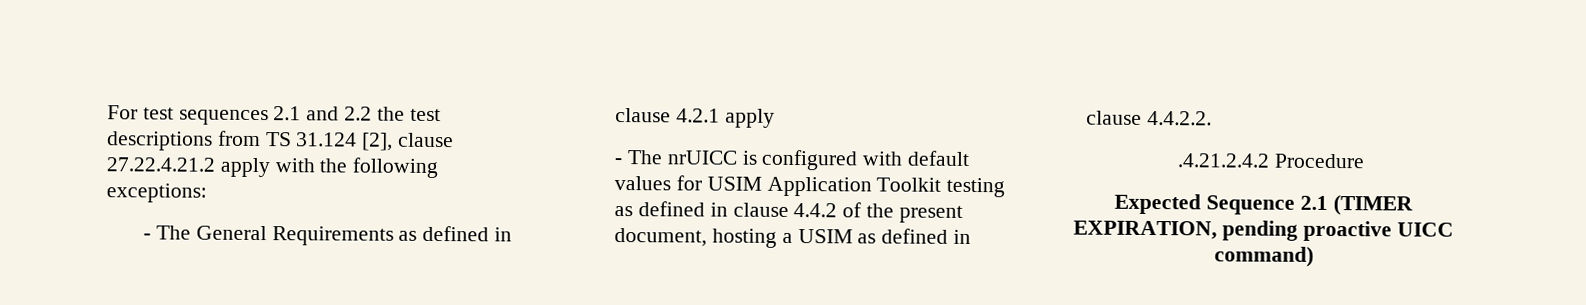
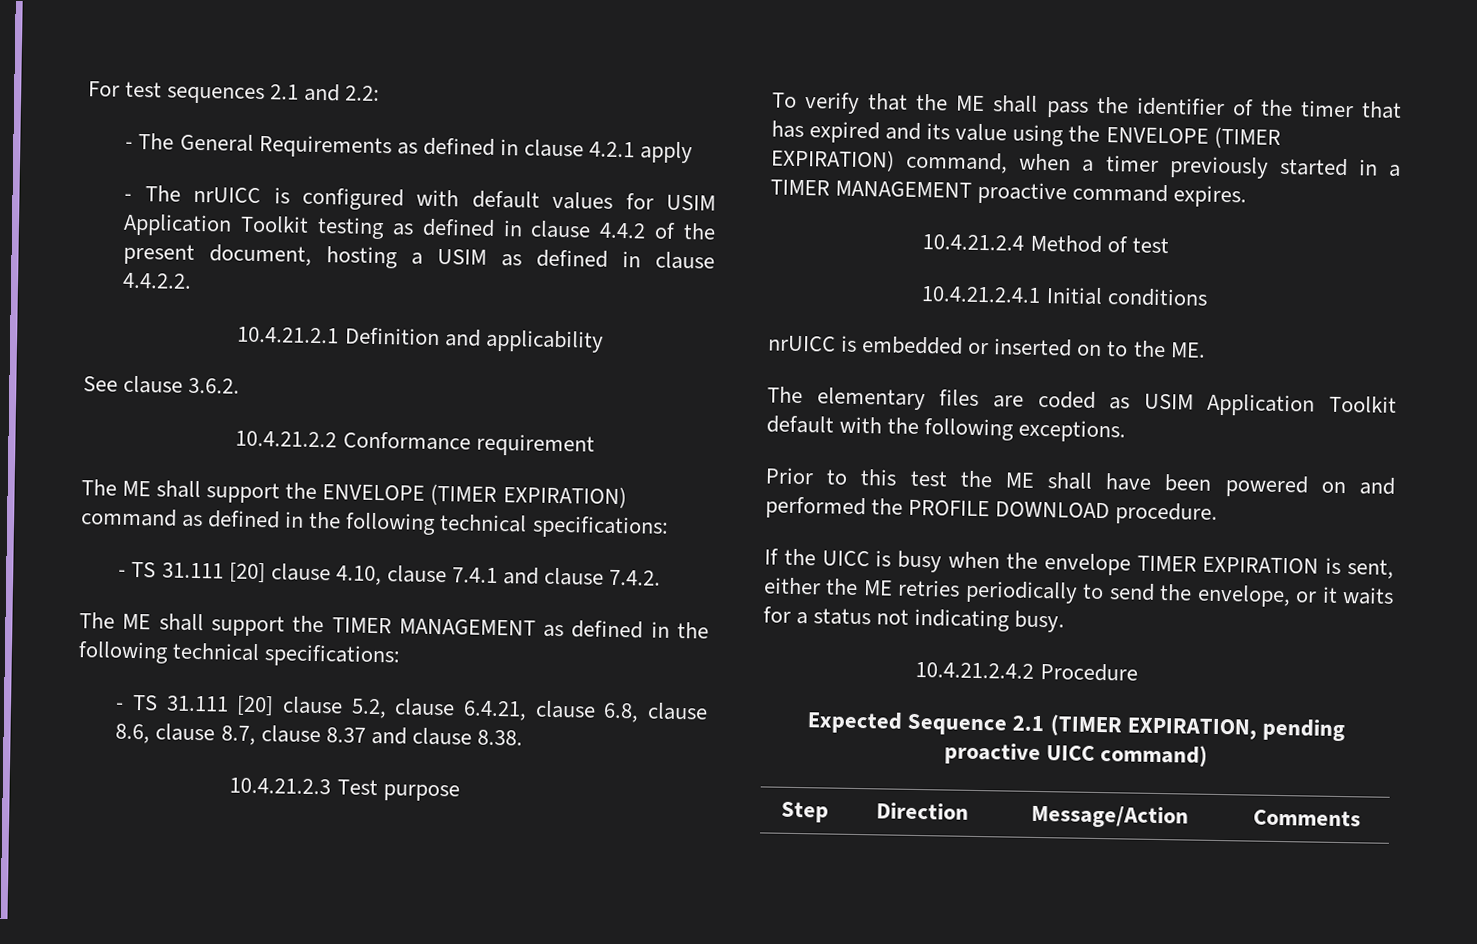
- For test sequences 2.1 and 2.2 the test descriptions from TS 31.124 [2], clause 27.22.4.21.2 apply with the following exceptions:
+ For test sequences 2.1 and 2.2:
- .4.21.2.4.2 Procedure
+ 10.4.21.2.1 Definition and applicability
+ See clause 3.6.2.
+ 10.4.21.2.2 Conformance requirement
+ The ME shall support the ENVELOPE (TIMER EXPIRATION) command as defined in the following technical specifications:
+ - TS 31.111 [20] clause 4.10, clause 7.4.1 and clause 7.4.2.
+ The ME shall support the TIMER MANAGEMENT as defined in the following technical specifications:
+ - TS 31.111 [20] clause 5.2, clause 6.4.21, clause 6.8, clause 8.6, clause 8.7, clause 8.37 and clause 8.38.
+ 10.4.21.2.3 Test purpose
+ To verify that the ME shall pass the identifier of the timer that has expired and its value using the ENVELOPE (TIMER EXPIRATION) command, when a timer previously started in a TIMER MANAGEMENT proactive command expires.
+ 10.4.21.2.4 Method of test
+ 10.4.21.2.4.1 Initial conditions
+ nrUICC is embedded or inserted on to the ME.
+ The elementary files are coded as USIM Application Toolkit default with the following exceptions.
+ Prior to this test the ME shall have been powered on and performed the PROFILE DOWNLOAD procedure.
+ If the UICC is busy when the envelope TIMER EXPIRATION is sent, either the ME retries periodically to send the envelope, or it waits for a status not indicating busy.
+ 10.4.21.2.4.2 Procedure
+ Step | Direction | Message/Action | Comments

